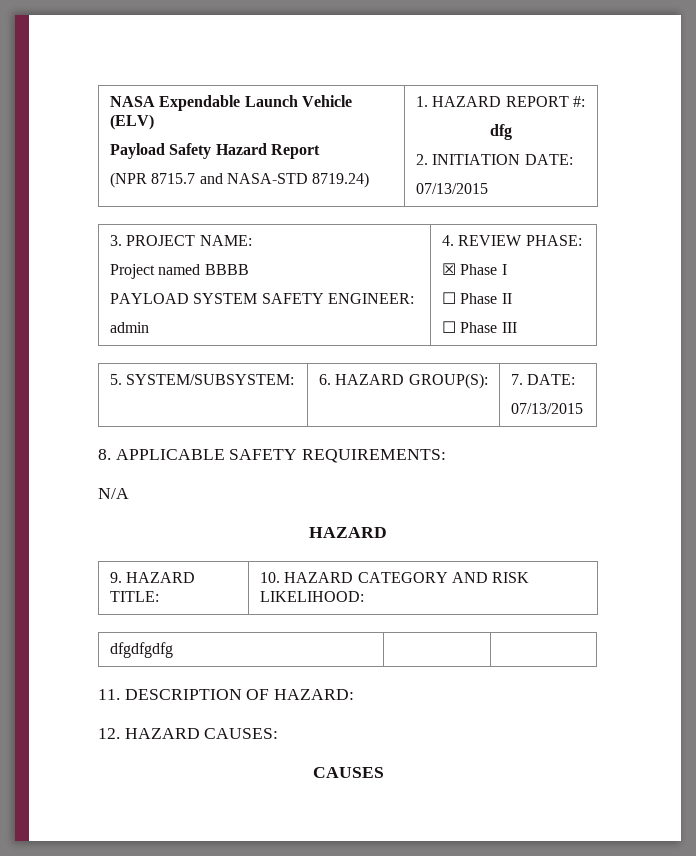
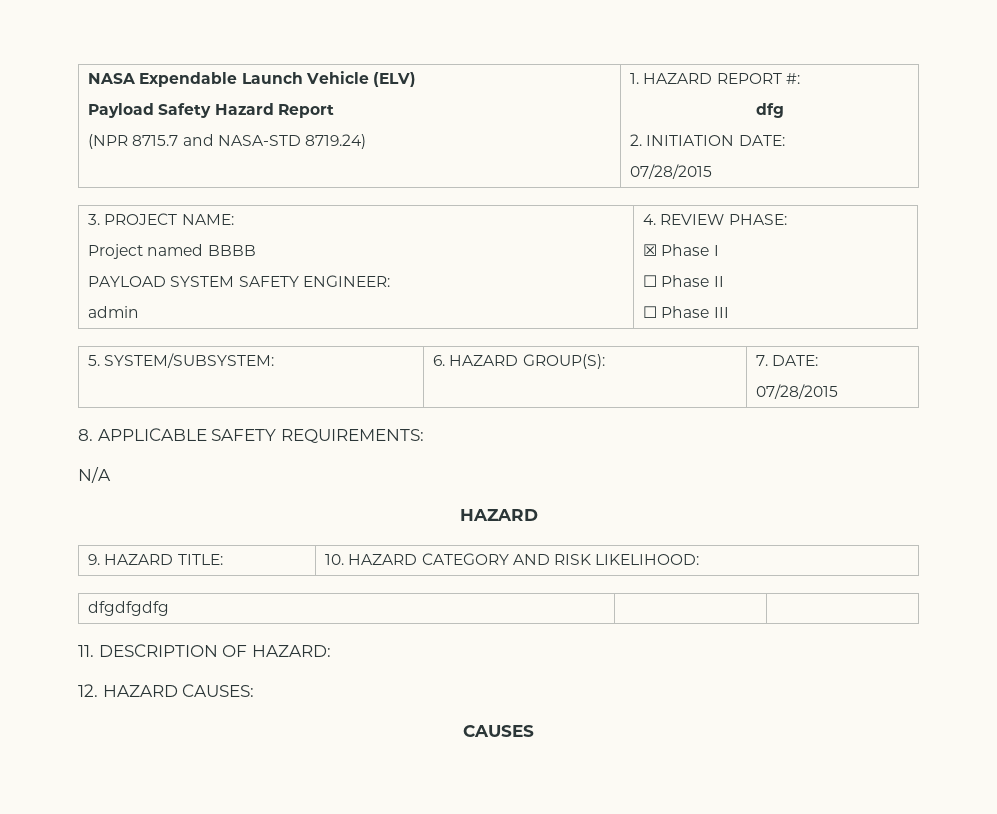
  NASA Expendable Launch Vehicle (ELV)
  Payload Safety Hazard Report
  (NPR 8715.7 and NASA-STD 8719.24) | 1. HAZARD REPORT #:
  dfg
  2. INITIATION DATE:
- 07/13/2015
+ 07/28/2015
  5. SYSTEM/SUBSYSTEM: | 6. HAZARD GROUP(S): | 7. DATE:
- 07/13/2015
+ 07/28/2015

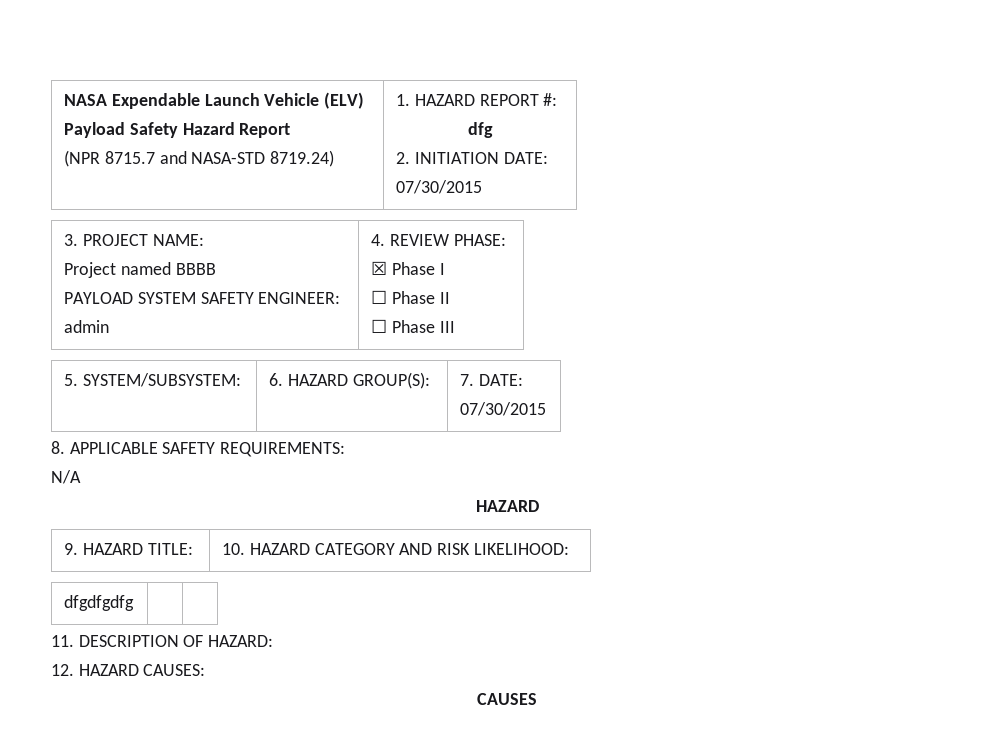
  NASA Expendable Launch Vehicle (ELV)
  Payload Safety Hazard Report
  (NPR 8715.7 and NASA-STD 8719.24) | 1. HAZARD REPORT #:
  dfg
  2. INITIATION DATE:
- 07/28/2015
+ 07/30/2015
  5. SYSTEM/SUBSYSTEM: | 6. HAZARD GROUP(S): | 7. DATE:
- 07/28/2015
+ 07/30/2015

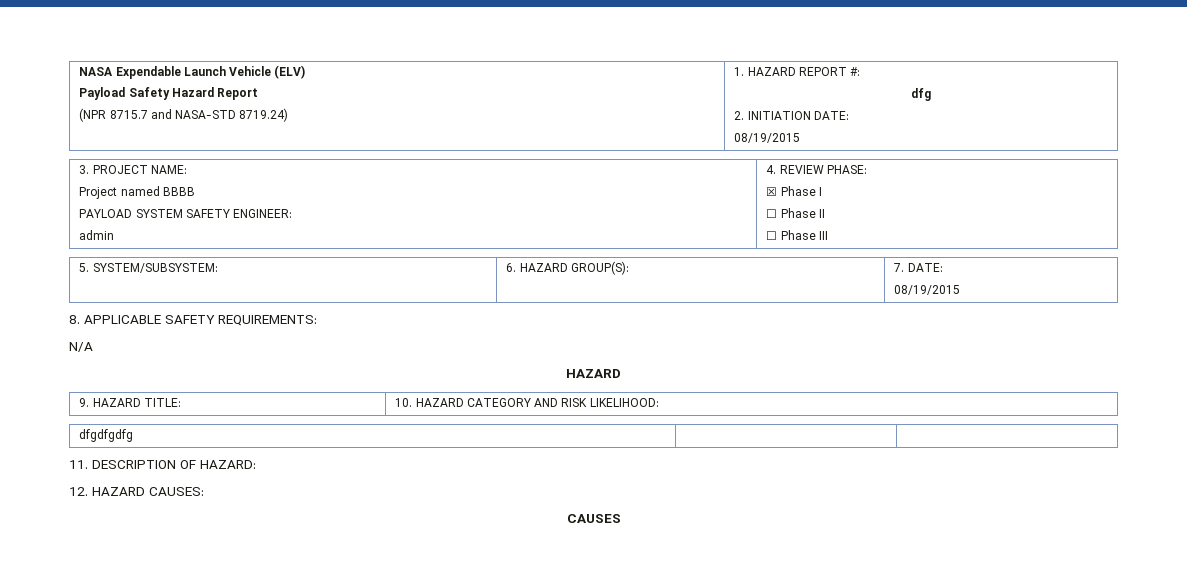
  NASA Expendable Launch Vehicle (ELV)
  Payload Safety Hazard Report
  (NPR 8715.7 and NASA-STD 8719.24) | 1. HAZARD REPORT #:
  dfg
  2. INITIATION DATE:
- 07/30/2015
+ 08/19/2015
  5. SYSTEM/SUBSYSTEM: | 6. HAZARD GROUP(S): | 7. DATE:
- 07/30/2015
+ 08/19/2015

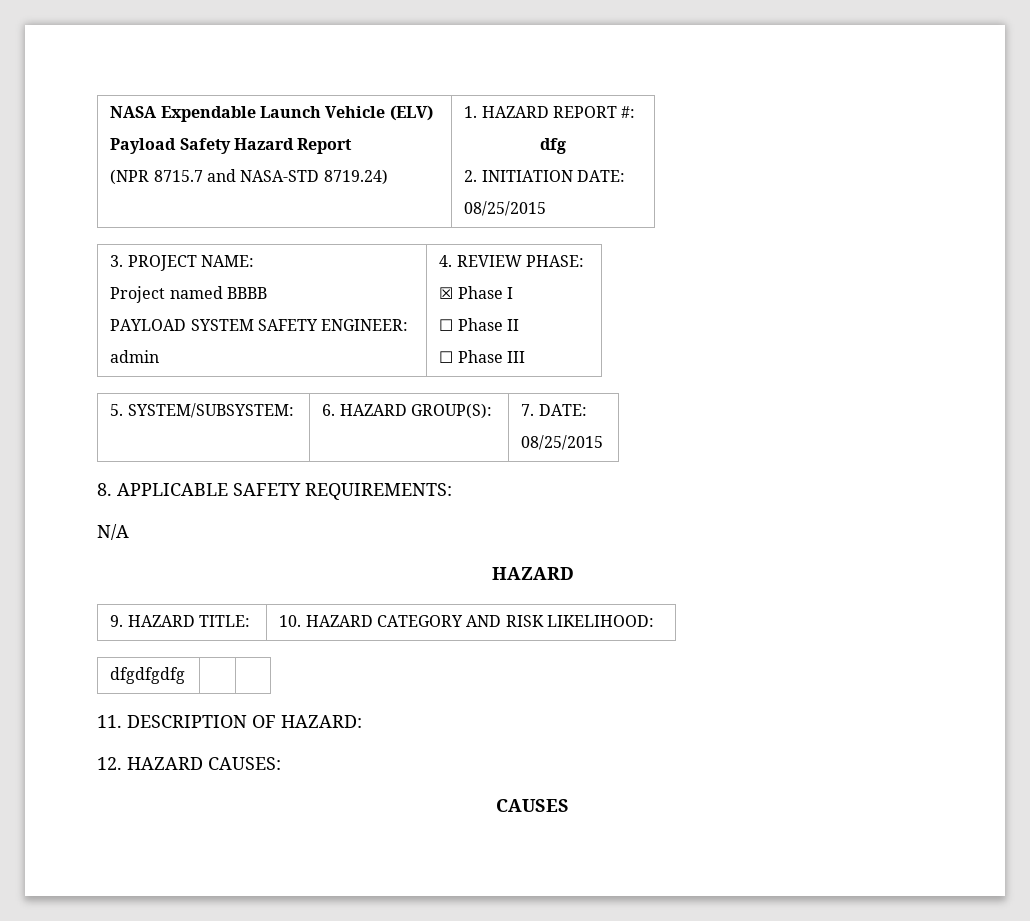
  NASA Expendable Launch Vehicle (ELV)
  Payload Safety Hazard Report
  (NPR 8715.7 and NASA-STD 8719.24) | 1. HAZARD REPORT #:
  dfg
  2. INITIATION DATE:
- 08/19/2015
+ 08/25/2015
  5. SYSTEM/SUBSYSTEM: | 6. HAZARD GROUP(S): | 7. DATE:
- 08/19/2015
+ 08/25/2015

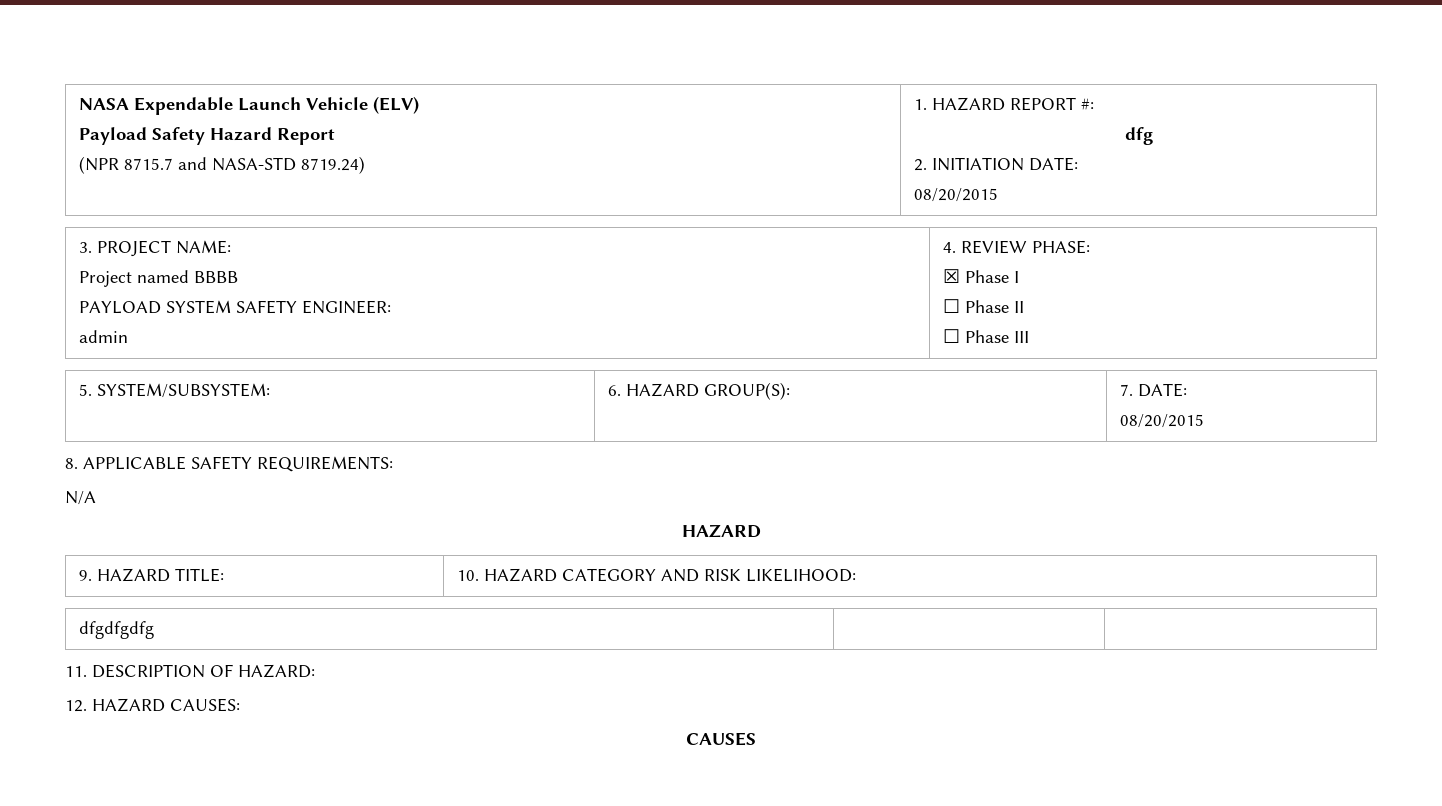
  NASA Expendable Launch Vehicle (ELV)
  Payload Safety Hazard Report
  (NPR 8715.7 and NASA-STD 8719.24) | 1. HAZARD REPORT #:
  dfg
  2. INITIATION DATE:
- 08/25/2015
+ 08/20/2015
  5. SYSTEM/SUBSYSTEM: | 6. HAZARD GROUP(S): | 7. DATE:
- 08/25/2015
+ 08/20/2015

